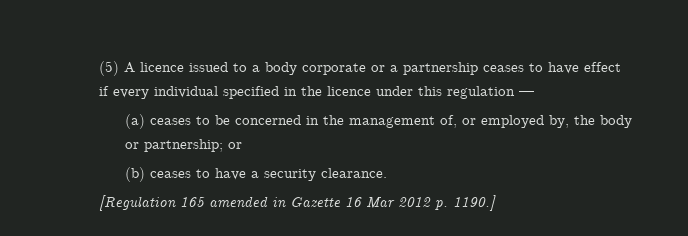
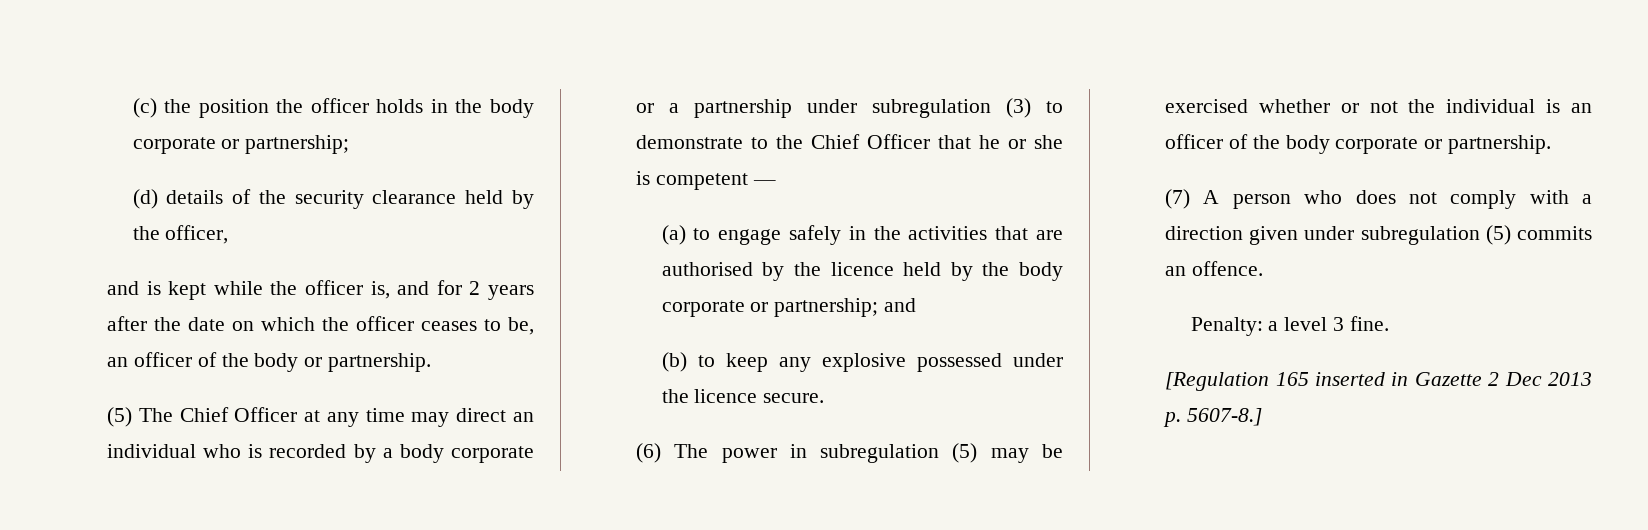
- (5) A licence issued to a body corporate or a partnership ceases to have effect if every individual specified in the licence under this regulation —
- (a) ceases to be concerned in the management of, or employed by, the body or partnership; or
+ (c) the position the officer holds in the body corporate or partnership;
+ (d) details of the security clearance held by the officer,
+ and is kept while the officer is, and for 2 years after the date on which the officer ceases to be, an officer of the body or partnership.
+ (5) The Chief Officer at any time may direct an individual who is recorded by a body corporate or a partnership under subregulation (3) to demonstrate to the Chief Officer that he or she is competent —
+ (a) to engage safely in the activities that are authorised by the licence held by the body corporate or partnership; and
- (b) ceases to have a security clearance.
+ (b) to keep any explosive possessed under the licence secure.
+ (6) The power in subregulation (5) may be exercised whether or not the individual is an officer of the body corporate or partnership.
+ (7) A person who does not comply with a direction given under subregulation (5) commits an offence.
+ Penalty: a level 3 fine.
- [Regulation 165 amended in Gazette 16 Mar 2012 p. 1190.]
+ [Regulation 165 inserted in Gazette 2 Dec 2013 p. 5607-8.]

